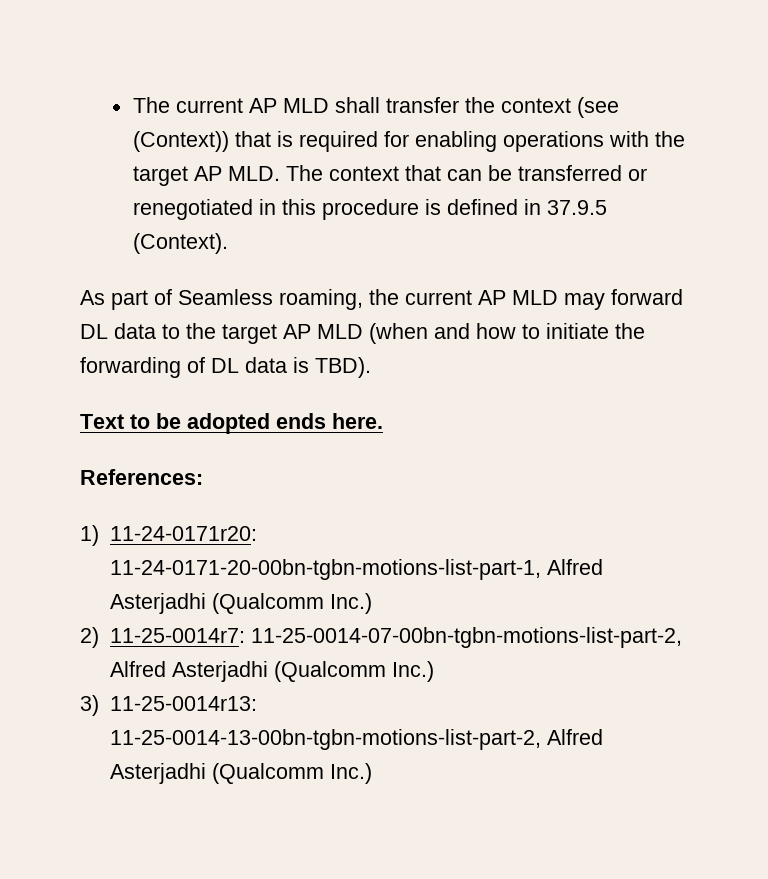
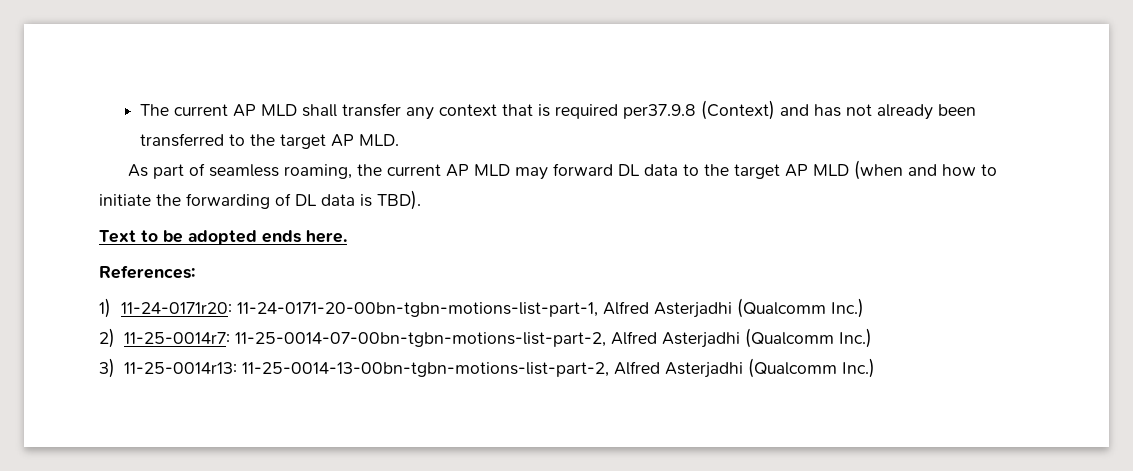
- The current AP MLD shall transfer the context (see (Context)) that is required for enabling operations with the target AP MLD. The context that can be transferred or renegotiated in this procedure is defined in 37.9.5 (Context).
+ The current AP MLD shall transfer any context that is required per37.9.8 (Context) and has not already been transferred to the target AP MLD.
- As part of Seamless roaming, the current AP MLD may forward DL data to the target AP MLD (when and how to initiate the forwarding of DL data is TBD).
+ As part of seamless roaming, the current AP MLD may forward DL data to the target AP MLD (when and how to initiate the forwarding of DL data is TBD).

